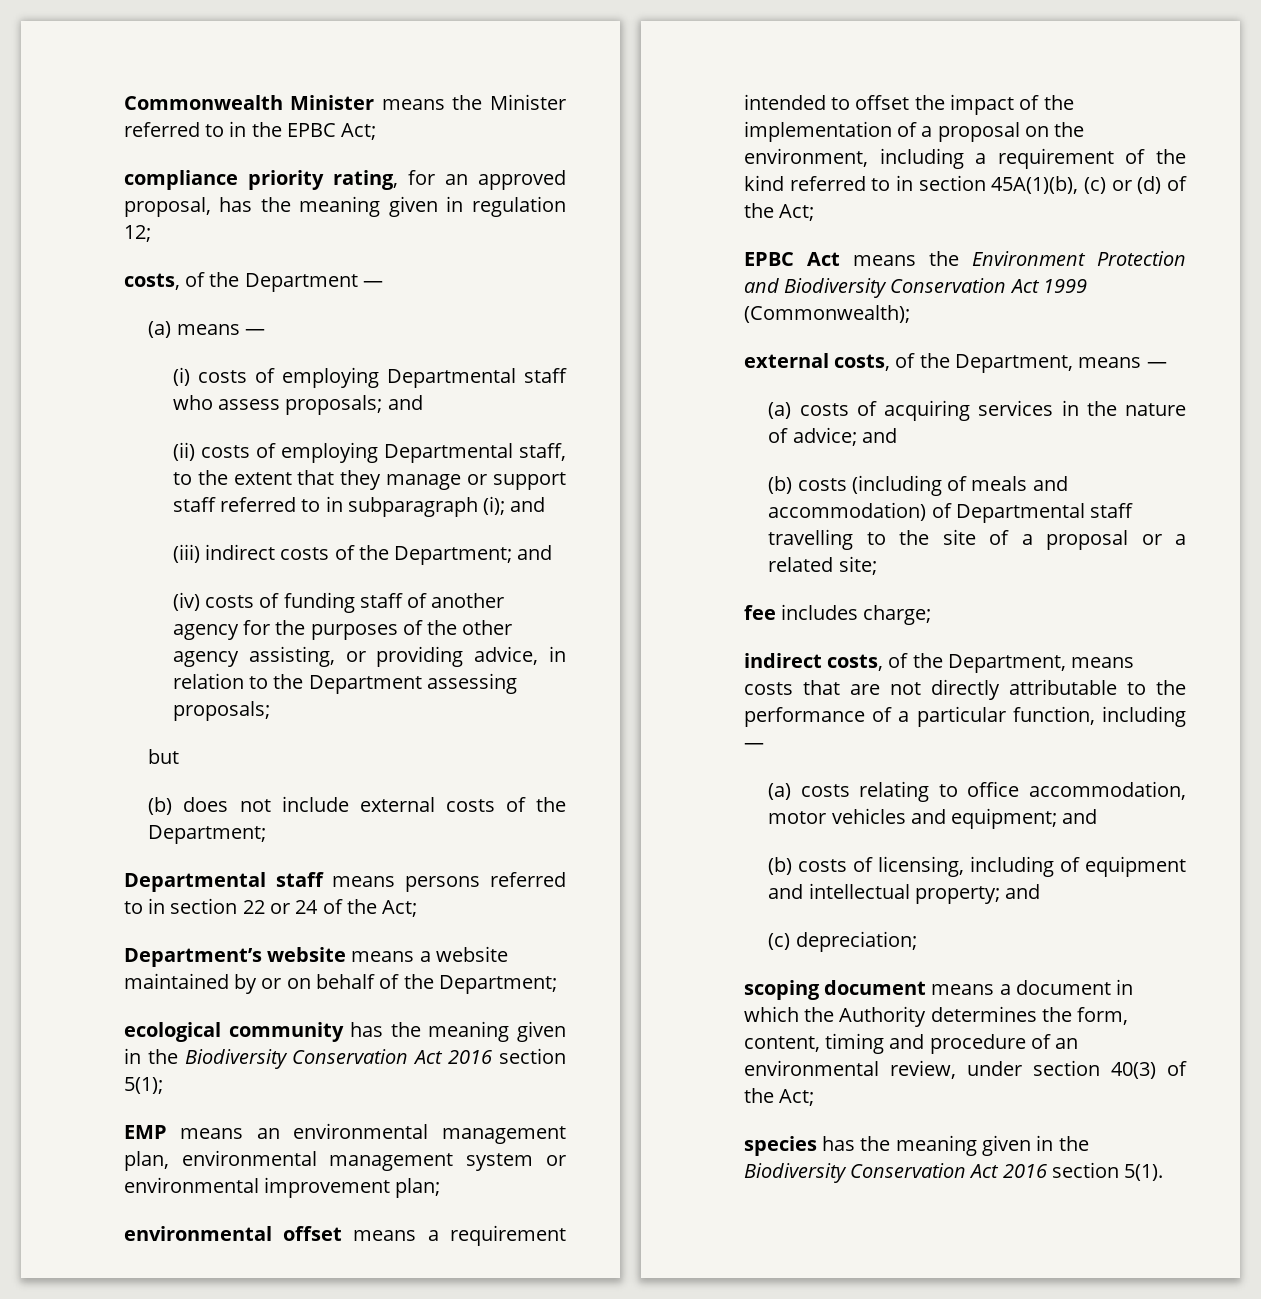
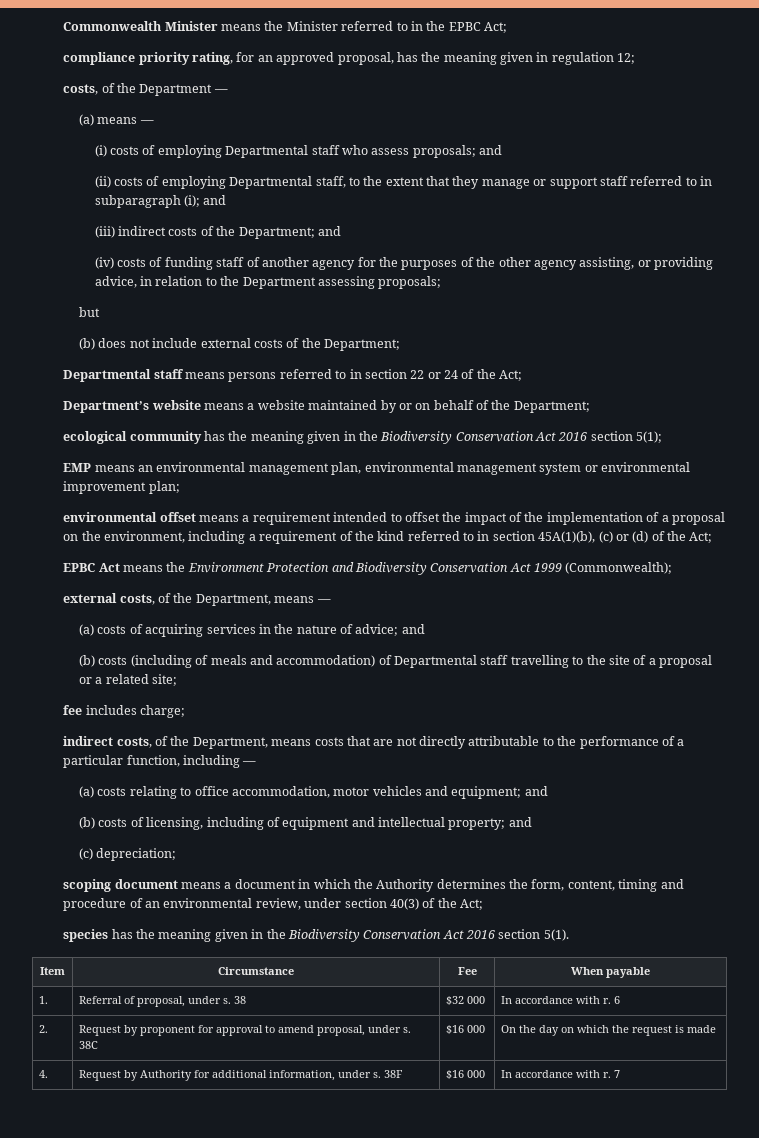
+ Item | Circumstance | Fee | When payable
+ 1. | Referral of proposal, under s. 38 | $32 000 | In accordance with r. 6
+ 2. | Request by proponent for approval to amend proposal, under s. 38C | $16 000 | On the day on which the request is made
+ 4. | Request by Authority for additional information, under s. 38F | $16 000 | In accordance with r. 7

